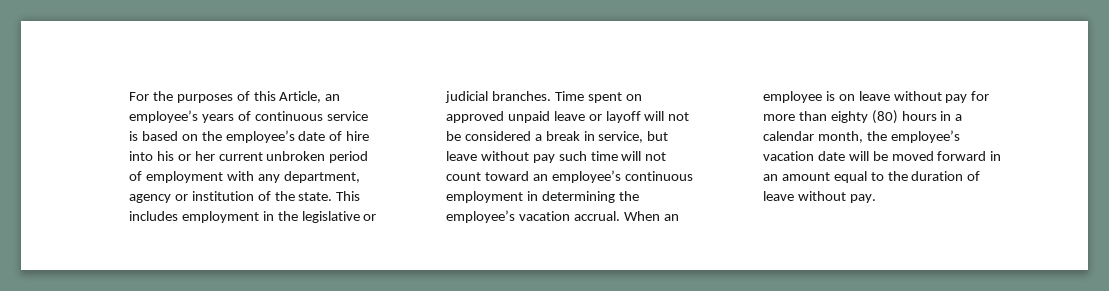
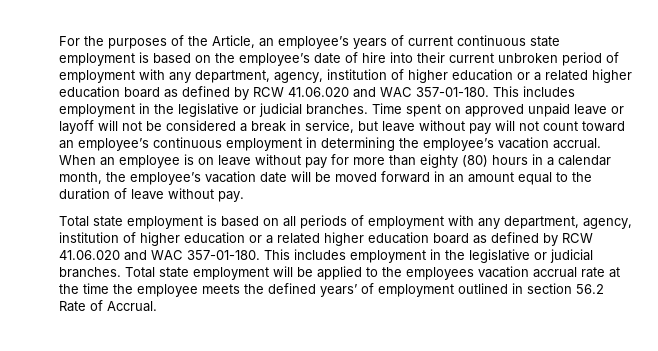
- For the purposes of this Article, an employee’s years of continuous service is based on the employee’s date of hire into his or her current unbroken period of employment with any department, agency or institution of the state.
+ For the purposes of the Article, an employee’s years of current continuous state employment is based on the employee’s date of hire into their current unbroken period of employment with any department, agency, institution of higher education or a related higher education board as defined by RCW 41.06.020 and WAC 357-01-180.
- Time spent on approved unpaid leave or layoff will not be considered a break in service, but leave without pay such time will not count toward an employee’s continuous employment in determining the employee’s vacation accrual.
+ Time spent on approved unpaid leave or layoff will not be considered a break in service, but leave without pay will not count toward an employee’s continuous employment in determining the employee’s vacation accrual.
+ Total state employment is based on all periods of employment with any department, agency, institution of higher education or a related higher education board as defined by RCW 41.06.020 and WAC 357-01-180. This includes employment in the legislative or judicial branches. Total state employment will be applied to the employees vacation accrual rate at the time the employee meets the defined years’ of employment outlined in section 56.2 Rate of Accrual.

